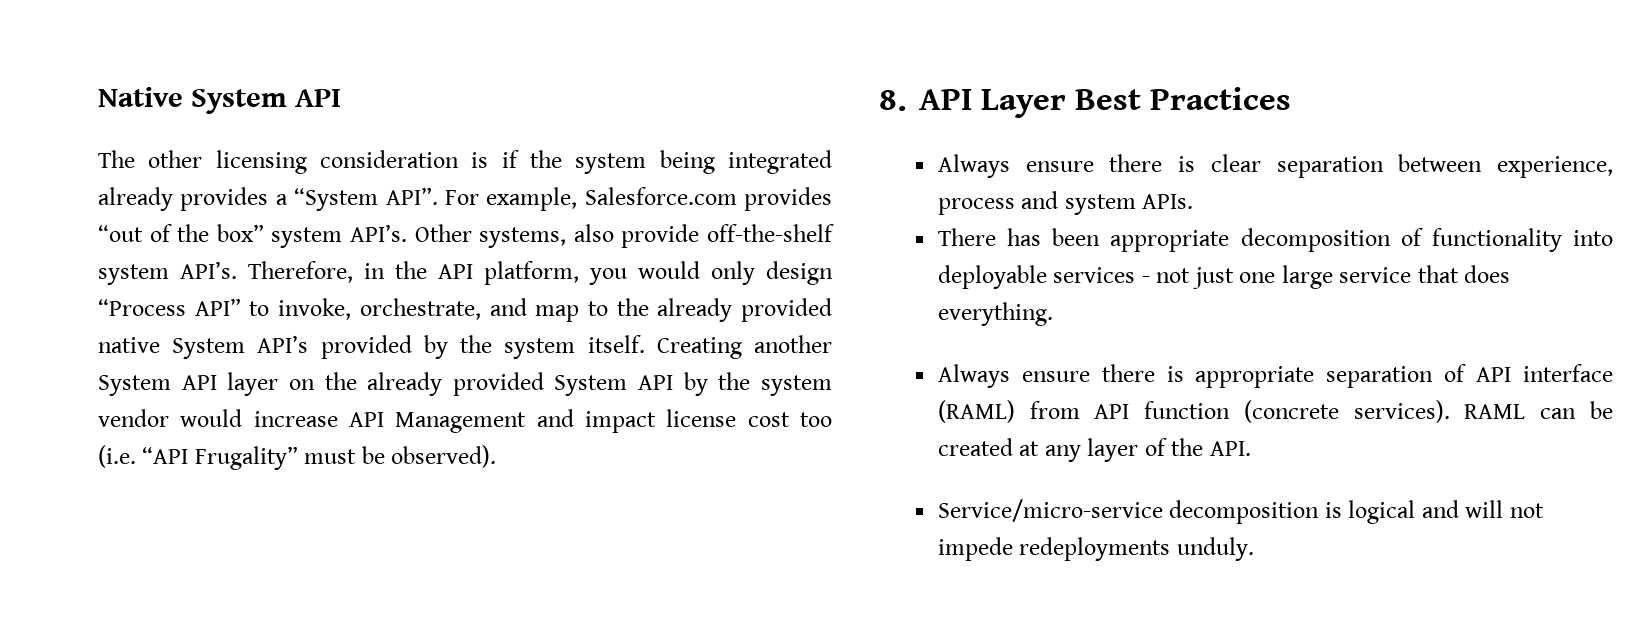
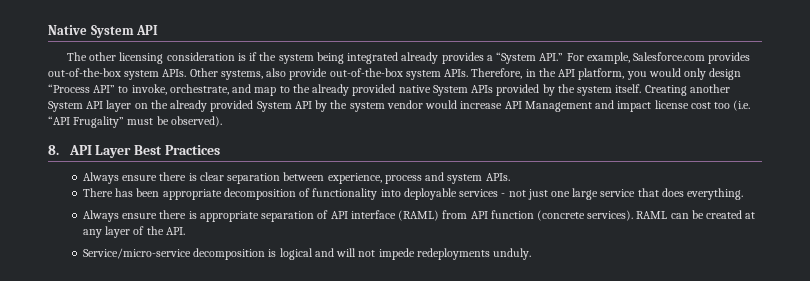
- The other licensing consideration is if the system being integrated already provides a “System API”. For example, Salesforce.com provides “out of the box” system API’s.
+ The other licensing consideration is if the system being integrated already provides a “System API.” For example, Salesforce.com provides out-of-the-box system APIs.
- Other systems, also provide off-the-shelf system API’s.
+ Other systems, also provide out-of-the-box system APIs.
- Therefore, in the API platform, you would only design “Process API” to invoke, orchestrate, and map to the already provided native System API’s provided by the system itself.
+ Therefore, in the API platform, you would only design “Process API” to invoke, orchestrate, and map to the already provided native System APIs provided by the system itself.

